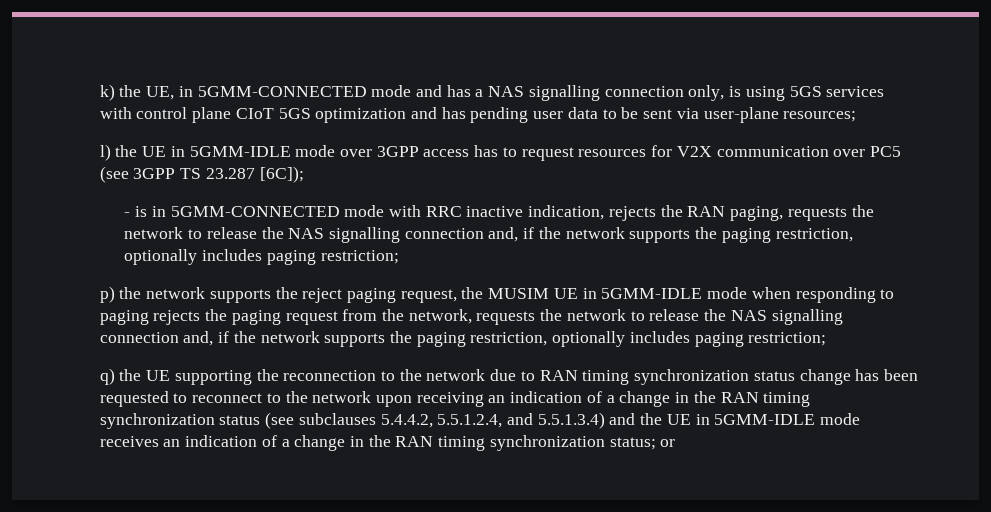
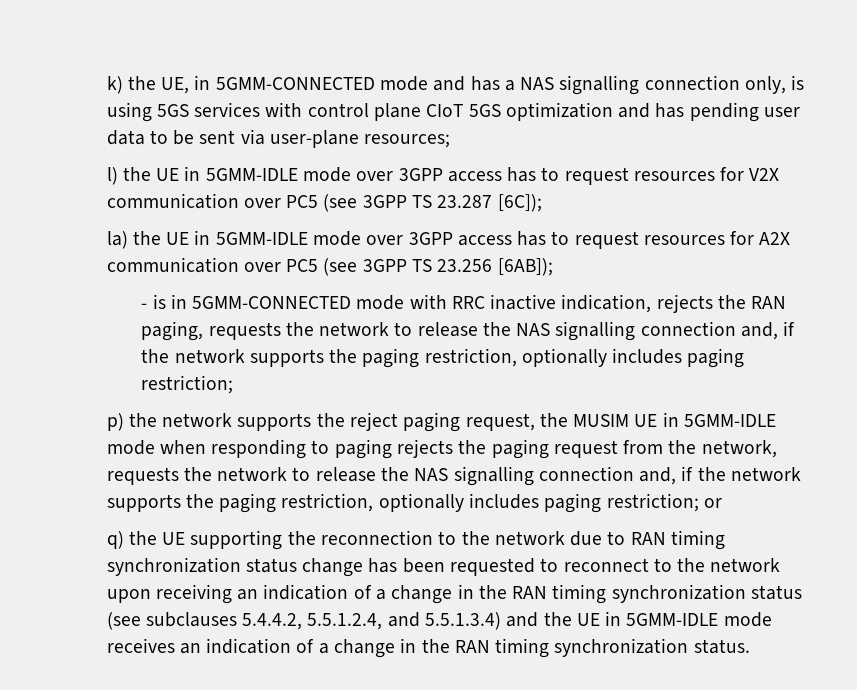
+ la) the UE in 5GMM-IDLE mode over 3GPP access has to request resources for A2X communication over PC5 (see 3GPP TS 23.256 [6AB]);
- p) the network supports the reject paging request, the MUSIM UE in 5GMM-IDLE mode when responding to paging rejects the paging request from the network, requests the network to release the NAS signalling connection and, if the network supports the paging restriction, optionally includes paging restriction;
+ p) the network supports the reject paging request, the MUSIM UE in 5GMM-IDLE mode when responding to paging rejects the paging request from the network, requests the network to release the NAS signalling connection and, if the network supports the paging restriction, optionally includes paging restriction; or
- q) the UE supporting the reconnection to the network due to RAN timing synchronization status change has been requested to reconnect to the network upon receiving an indication of a change in the RAN timing synchronization status (see subclauses 5.4.4.2, 5.5.1.2.4, and 5.5.1.3.4) and the UE in 5GMM-IDLE mode receives an indication of a change in the RAN timing synchronization status; or
+ q) the UE supporting the reconnection to the network due to RAN timing synchronization status change has been requested to reconnect to the network upon receiving an indication of a change in the RAN timing synchronization status (see subclauses 5.4.4.2, 5.5.1.2.4, and 5.5.1.3.4) and the UE in 5GMM-IDLE mode receives an indication of a change in the RAN timing synchronization status.

